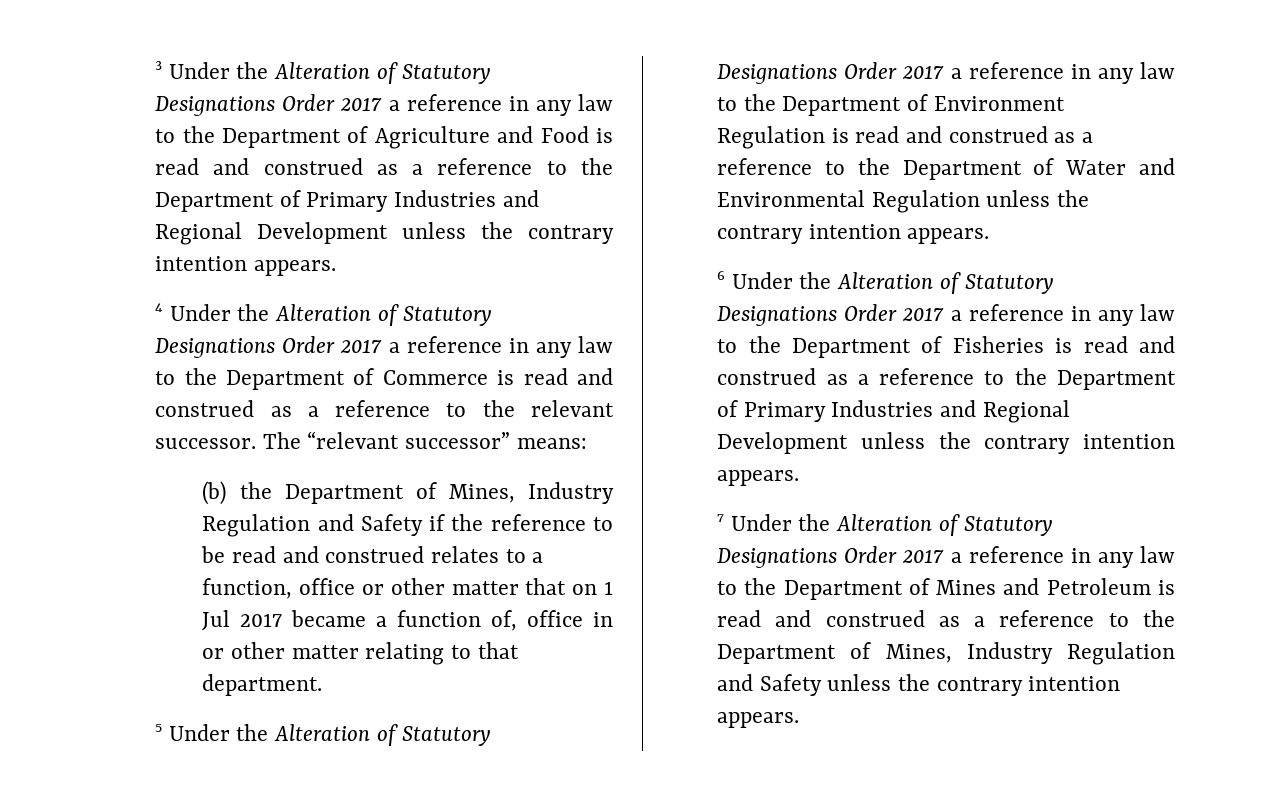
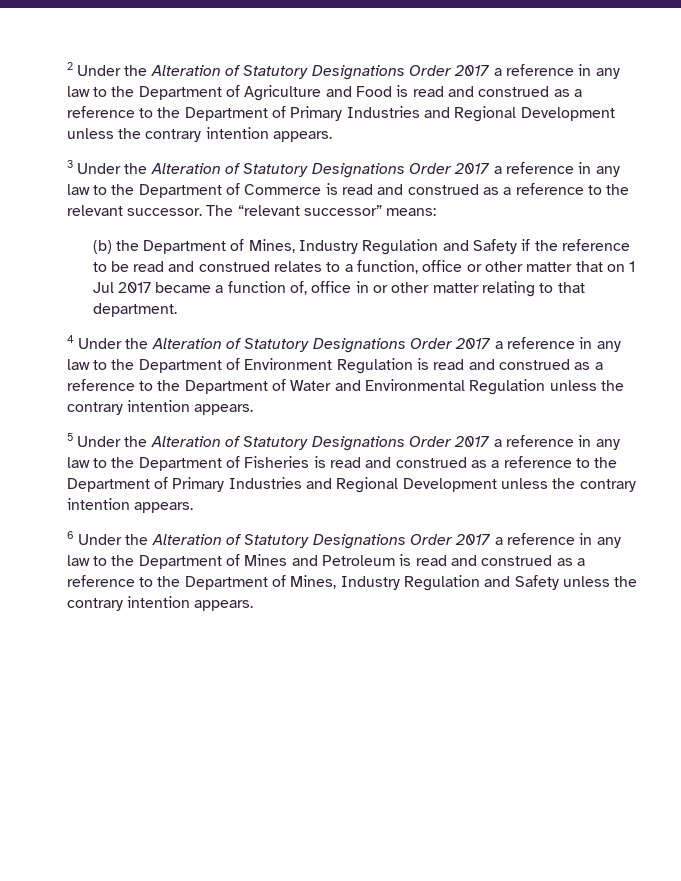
- 3 Under the Alteration of Statutory Designations Order 2017 a reference in any law to the Department of Agriculture and Food is read and construed as a reference to the Department of Primary Industries and Regional Development unless the contrary intention appears.
+ 2 Under the Alteration of Statutory Designations Order 2017 a reference in any law to the Department of Agriculture and Food is read and construed as a reference to the Department of Primary Industries and Regional Development unless the contrary intention appears.
- 4 Under the Alteration of Statutory Designations Order 2017 a reference in any law to the Department of Commerce is read and construed as a reference to the relevant successor.
+ 3 Under the Alteration of Statutory Designations Order 2017 a reference in any law to the Department of Commerce is read and construed as a reference to the relevant successor.
- 5 Under the Alteration of Statutory Designations Order 2017 a reference in any law to the Department of Environment Regulation is read and construed as a reference to the Department of Water and Environmental Regulation unless the contrary intention appears.
+ 4 Under the Alteration of Statutory Designations Order 2017 a reference in any law to the Department of Environment Regulation is read and construed as a reference to the Department of Water and Environmental Regulation unless the contrary intention appears.
- 6 Under the Alteration of Statutory Designations Order 2017 a reference in any law to the Department of Fisheries is read and construed as a reference to the Department of Primary Industries and Regional Development unless the contrary intention appears.
+ 5 Under the Alteration of Statutory Designations Order 2017 a reference in any law to the Department of Fisheries is read and construed as a reference to the Department of Primary Industries and Regional Development unless the contrary intention appears.
- 7 Under the Alteration of Statutory Designations Order 2017 a reference in any law to the Department of Mines and Petroleum is read and construed as a reference to the Department of Mines, Industry Regulation and Safety unless the contrary intention appears.
+ 6 Under the Alteration of Statutory Designations Order 2017 a reference in any law to the Department of Mines and Petroleum is read and construed as a reference to the Department of Mines, Industry Regulation and Safety unless the contrary intention appears.

